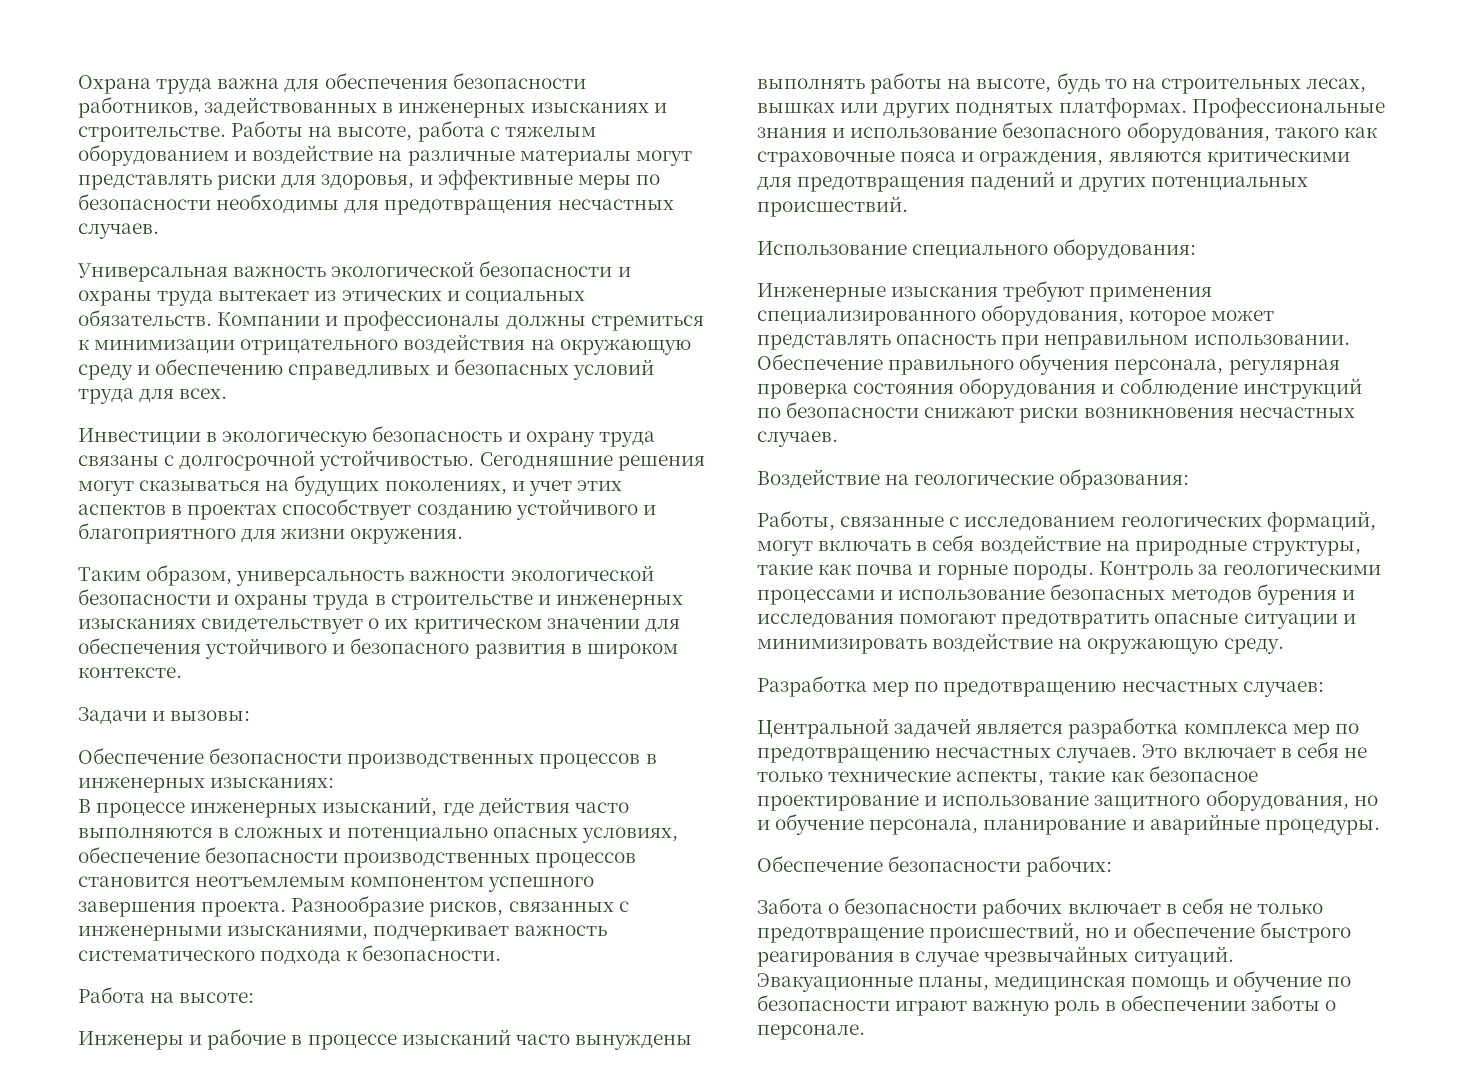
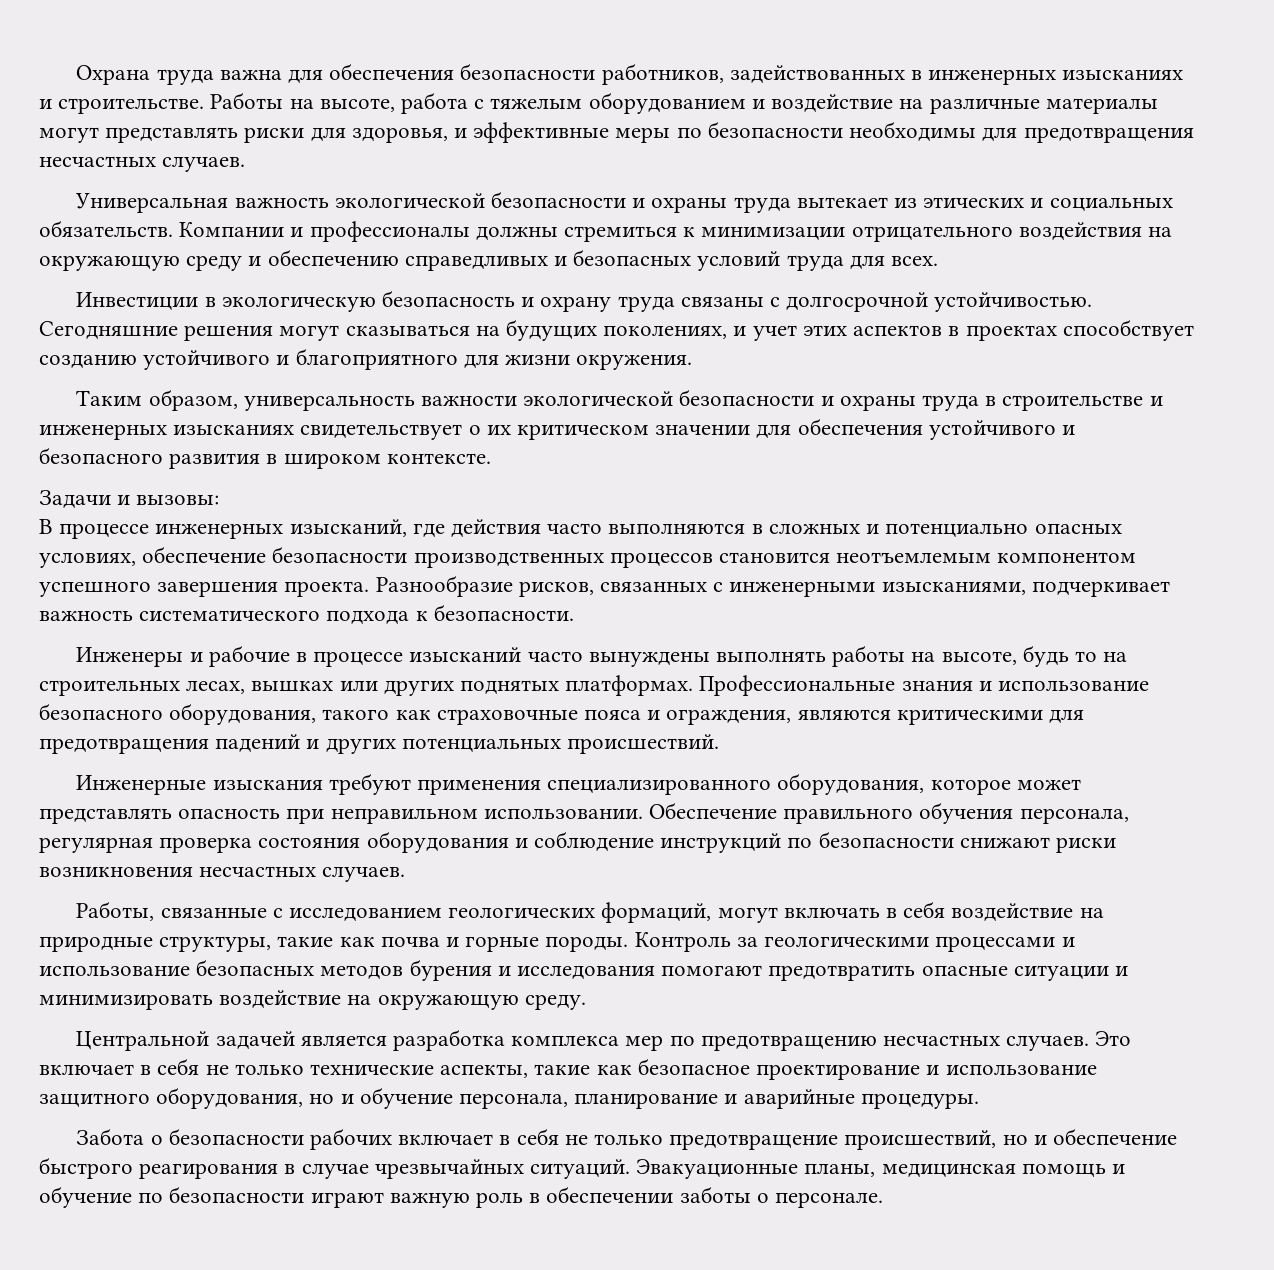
- Обеспечение безопасности производственных процессов в инженерных изысканиях:
- Работа на высоте:
- Использование специального оборудования:
- Воздействие на геологические образования:
- Разработка мер по предотвращению несчастных случаев:
- Обеспечение безопасности рабочих:

